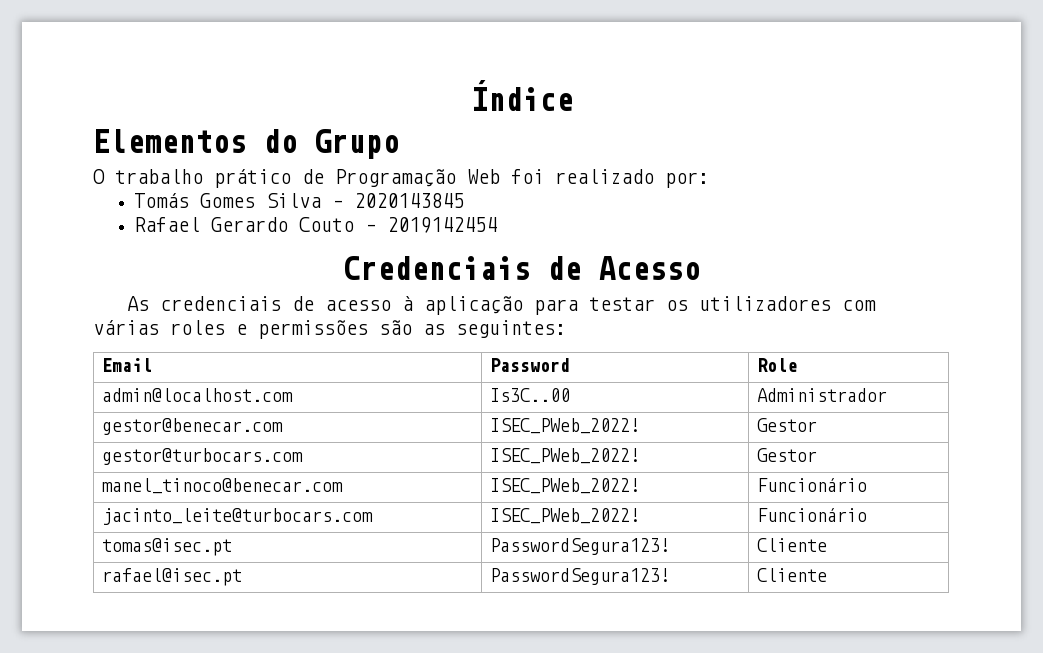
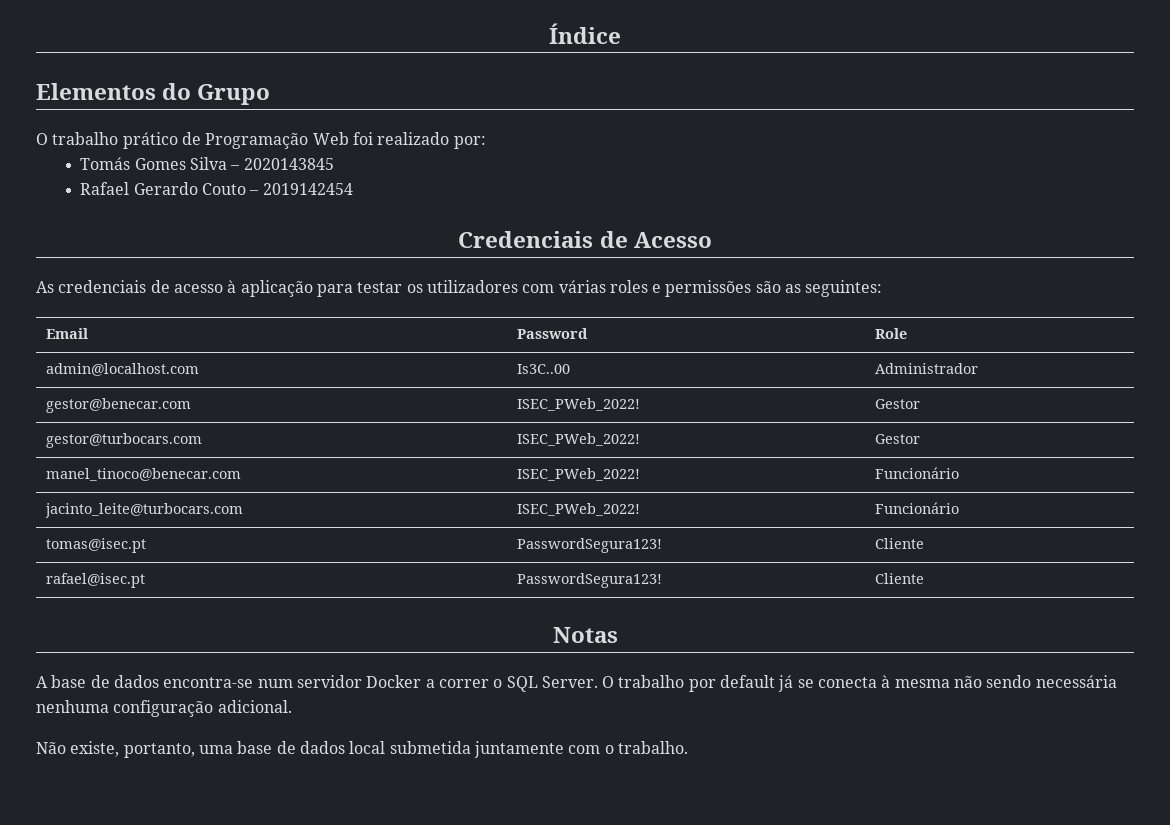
+ Notas
+ A base de dados encontra-se num servidor Docker a correr o SQL Server. O trabalho por default já se conecta à mesma não sendo necessária nenhuma configuração adicional.
+ Não existe, portanto, uma base de dados local submetida juntamente com o trabalho.

